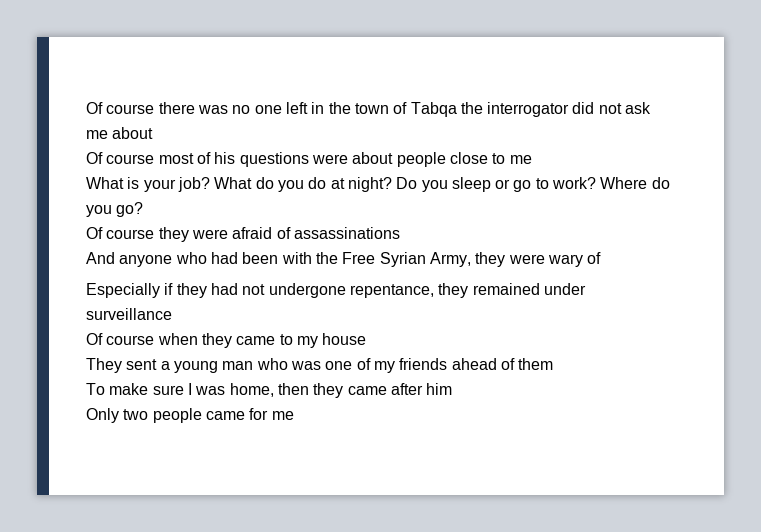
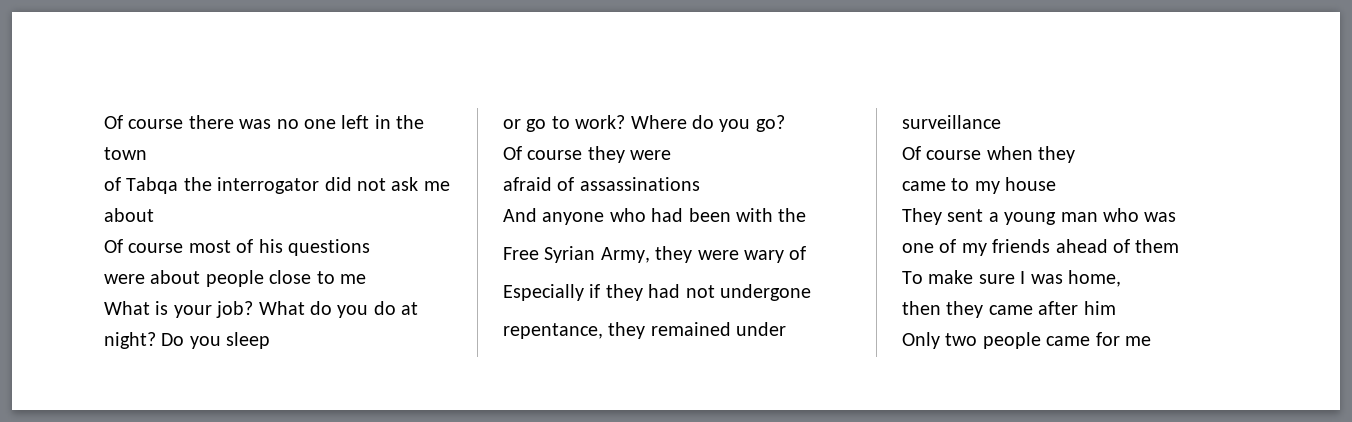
- Of course there was no one left in the town of Tabqa the interrogator did not ask me about
+ Of course there was no one left in the town
+ of Tabqa the interrogator did not ask me about
- Of course most of his questions were about people close to me
+ Of course most of his questions
+ were about people close to me
- Do you sleep or go to work?
+ Do you sleep
+ or go to work?
- Of course they were afraid of assassinations
+ Of course they were
+ afraid of assassinations
- And anyone who had been with the Free Syrian Army, they were wary of
+ And anyone who had been with the
+ Free Syrian Army, they were wary of
- Especially if they had not undergone repentance, they remained under surveillance
+ Especially if they had not undergone
+ repentance, they remained under surveillance
- Of course when they came to my house
+ Of course when they
+ came to my house
- They sent a young man who was one of my friends ahead of them
+ They sent a young man who was
+ one of my friends ahead of them
- To make sure I was home, then they came after him
+ To make sure I was home,
+ then they came after him

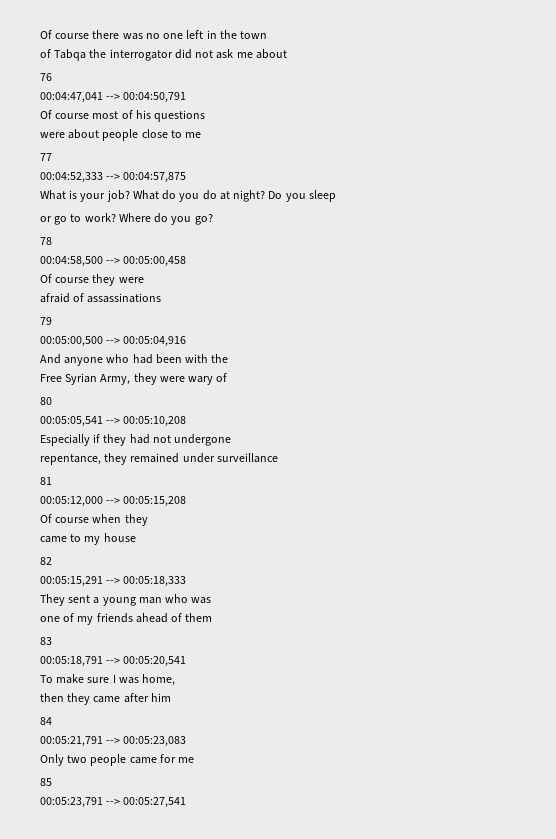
+ 76
+ 00:04:47,041 --> 00:04:50,791
+ 77
+ 00:04:52,333 --> 00:04:57,875
+ 78
+ 00:04:58,500 --> 00:05:00,458
+ 79
+ 00:05:00,500 --> 00:05:04,916
+ 80
+ 00:05:05,541 --> 00:05:10,208
+ 81
+ 00:05:12,000 --> 00:05:15,208
+ 82
+ 00:05:15,291 --> 00:05:18,333
+ 83
+ 00:05:18,791 --> 00:05:20,541
+ 84
+ 00:05:21,791 --> 00:05:23,083
+ 85
+ 00:05:23,791 --> 00:05:27,541

